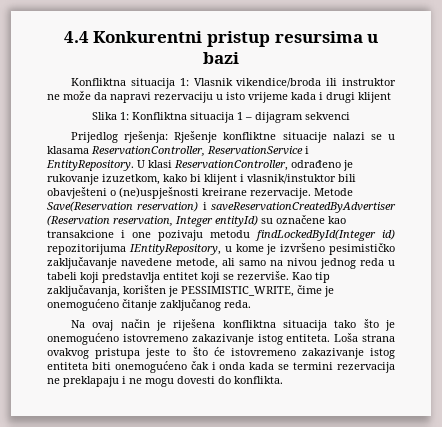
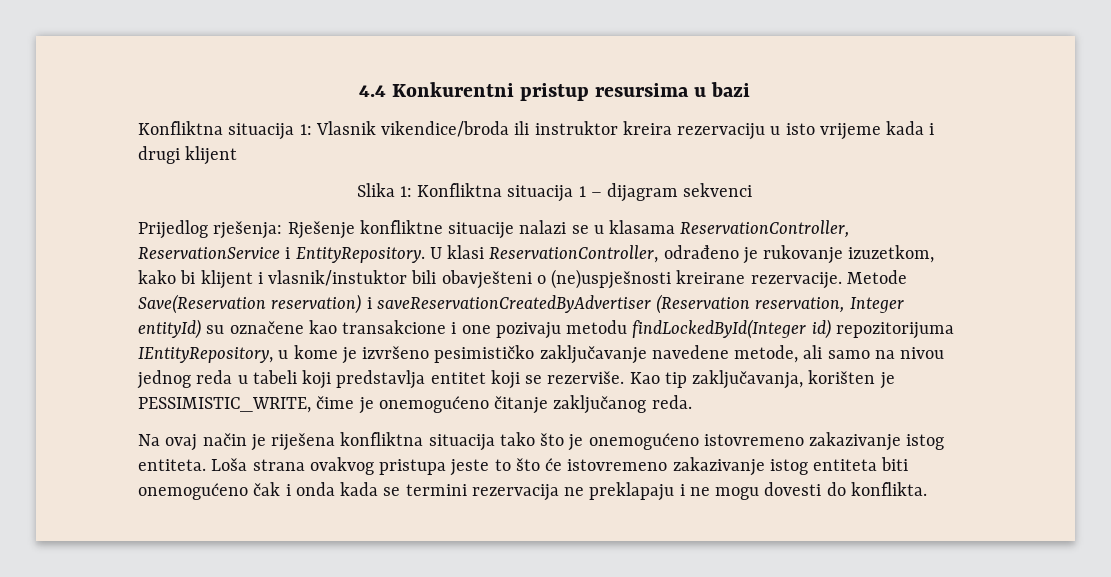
- Konfliktna situacija 1: Vlasnik vikendice/broda ili instruktor ne može da napravi rezervaciju u isto vrijeme kada i drugi klijent
+ Konfliktna situacija 1: Vlasnik vikendice/broda ili instruktor kreira rezervaciju u isto vrijeme kada i drugi klijent

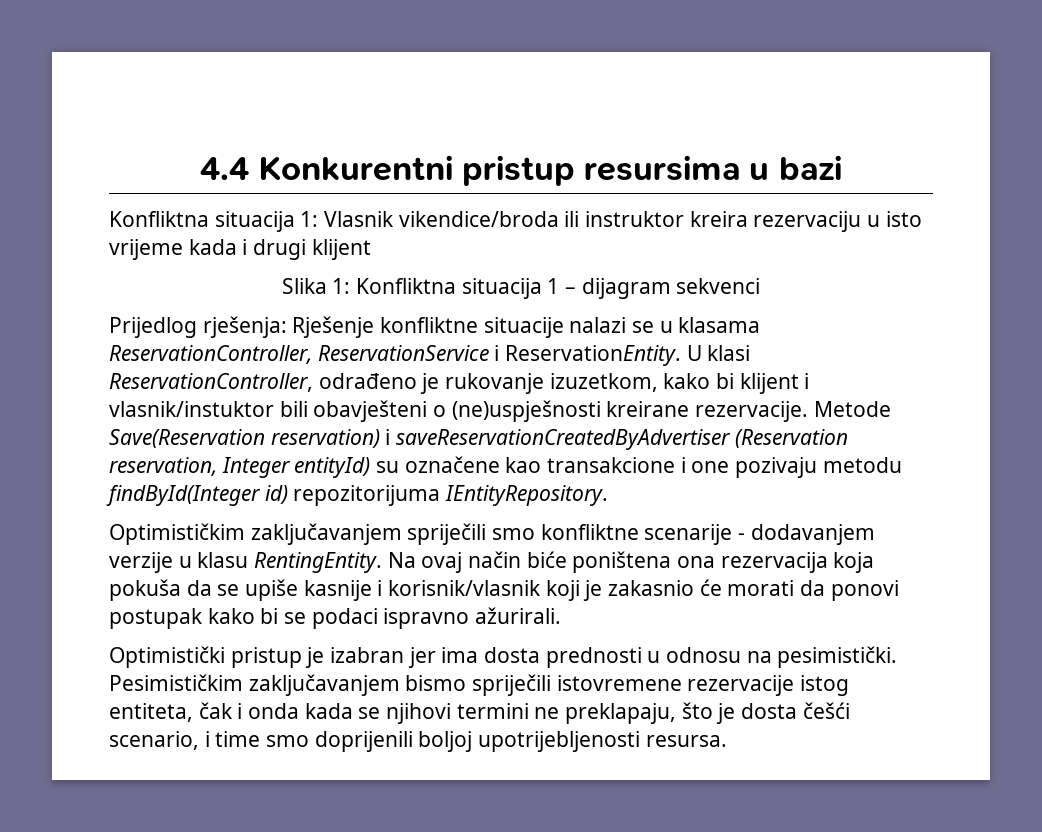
- Prijedlog rješenja: Rješenje konfliktne situacije nalazi se u klasama ReservationController, ReservationService i EntityRepository.
+ Prijedlog rješenja: Rješenje konfliktne situacije nalazi se u klasama ReservationController, ReservationService i ReservationEntity.
- Metode Save(Reservation reservation) i saveReservationCreatedByAdvertiser (Reservation reservation, Integer entityId) su označene kao transakcione i one pozivaju metodu findLockedById(Integer id) repozitorijuma IEntityRepository, u kome je izvršeno pesimističko zaključavanje navedene metode, ali samo na nivou jednog reda u tabeli koji predstavlja entitet koji se rezerviše. Kao tip zaključavanja, korišten je PESSIMISTIC_WRITE, čime je onemogućeno čitanje zaključanog reda.
- Na ovaj način je riješena konfliktna situacija tako što je onemogućeno istovremeno zakazivanje istog entiteta. Loša strana ovakvog pristupa jeste to što će istovremeno zakazivanje istog entiteta biti onemogućeno čak i onda kada se termini rezervacija ne preklapaju i ne mogu dovesti do konflikta.
+ Metode Save(Reservation reservation) i saveReservationCreatedByAdvertiser (Reservation reservation, Integer entityId) su označene kao transakcione i one pozivaju metodu findById(Integer id) repozitorijuma IEntityRepository.
+ Optimističkim zaključavanjem spriječili smo konfliktne scenarije - dodavanjem verzije u klasu RentingEntity. Na ovaj način biće poništena ona rezervacija koja pokuša da se upiše kasnije i korisnik/vlasnik koji je zakasnio će morati da ponovi postupak kako bi se podaci ispravno ažurirali.
+ Optimistički pristup je izabran jer ima dosta prednosti u odnosu na pesimistički. Pesimističkim zaključavanjem bismo spriječili istovremene rezervacije istog entiteta, čak i onda kada se njihovi termini ne preklapaju, što je dosta češći scenario, i time smo doprijenili boljoj upotrijebljenosti resursa.

